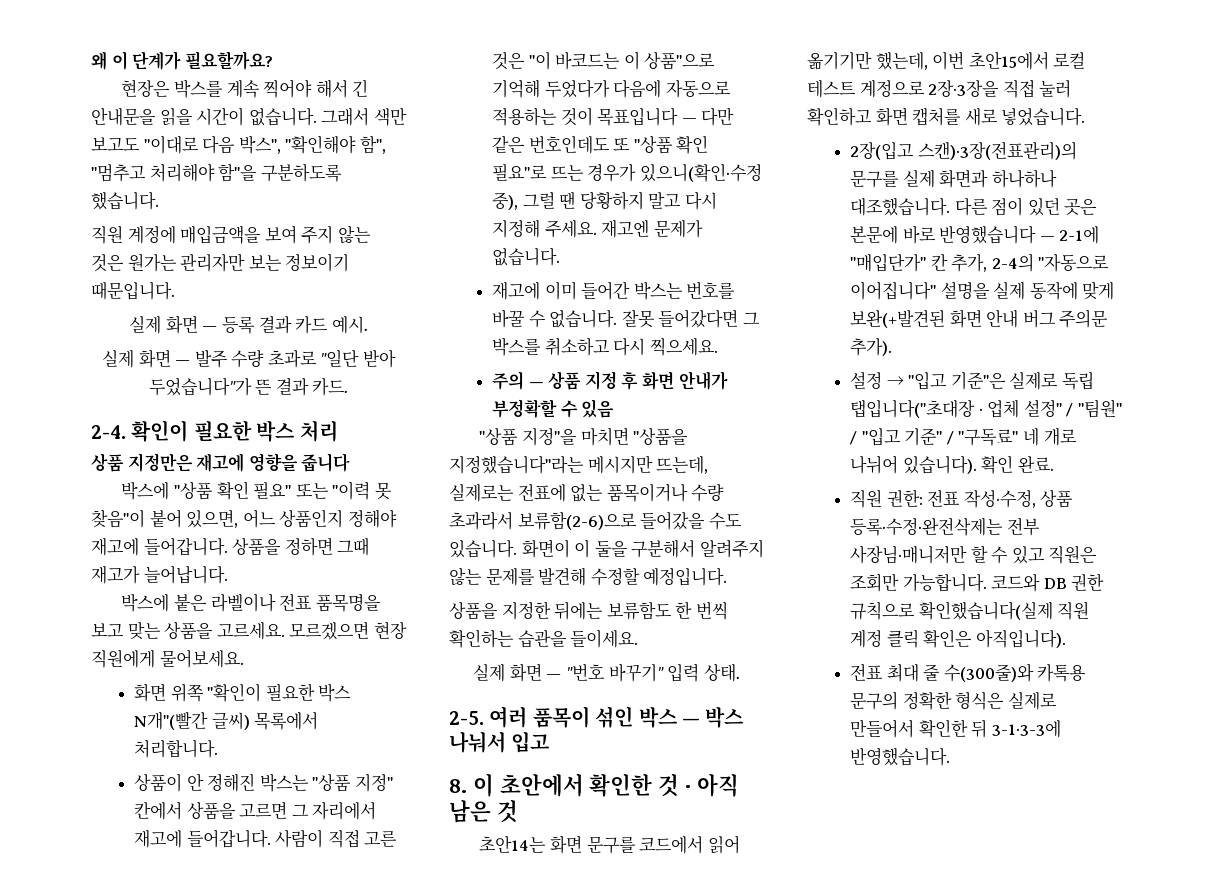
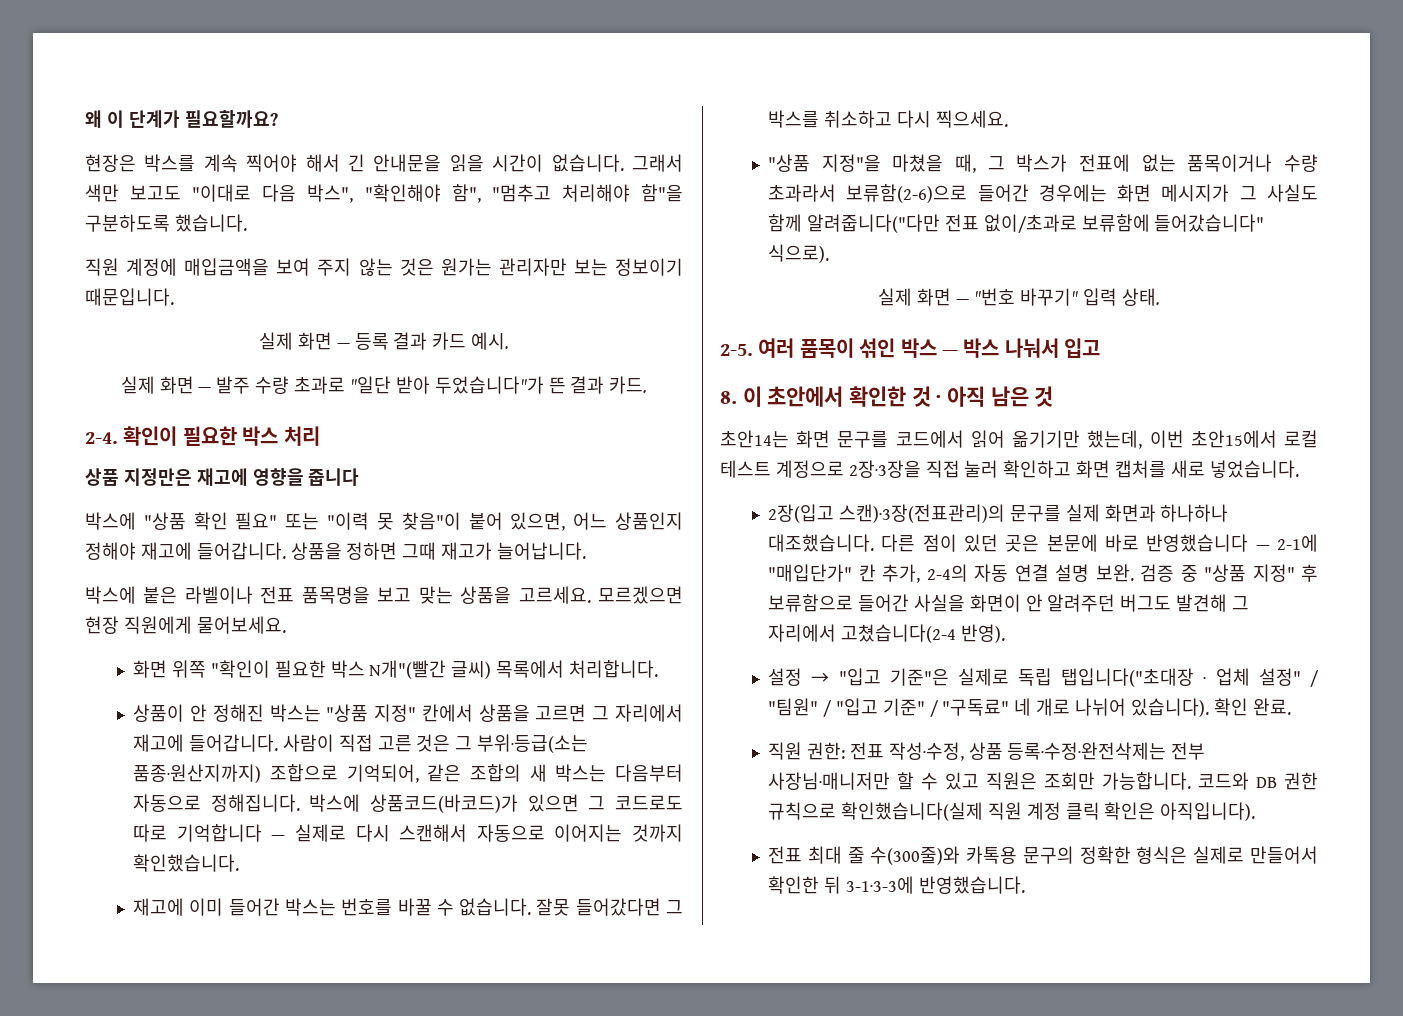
- 사람이 직접 고른 것은 "이 바코드는 이 상품"으로 기억해 두었다가 다음에 자동으로 적용하는 것이 목표입니다 — 다만 같은 번호인데도 또 "상품 확인 필요"로 뜨는 경우가 있으니(확인·수정 중), 그럴 땐 당황하지 말고 다시 지정해 주세요. 재고엔 문제가 없습니다.
+ 사람이 직접 고른 것은 그 부위·등급(소는 품종·원산지까지) 조합으로 기억되어, 같은 조합의 새 박스는 다음부터 자동으로 정해집니다. 박스에 상품코드(바코드)가 있으면 그 코드로도 따로 기억합니다 — 실제로 다시 스캔해서 자동으로 이어지는 것까지 확인했습니다.
- 주의 — 상품 지정 후 화면 안내가 부정확할 수 있음
- "상품 지정"을 마치면 "상품을 지정했습니다"라는 메시지만 뜨는데, 실제로는 전표에 없는 품목이거나 수량 초과라서 보류함(2-6)으로 들어갔을 수도 있습니다. 화면이 이 둘을 구분해서 알려주지 않는 문제를 발견해 수정할 예정입니다.
- 상품을 지정한 뒤에는 보류함도 한 번씩 확인하는 습관을 들이세요.
+ "상품 지정"을 마쳤을 때, 그 박스가 전표에 없는 품목이거나 수량 초과라서 보류함(2-6)으로 들어간 경우에는 화면 메시지가 그 사실도 함께 알려줍니다("다만 전표 없이/초과로 보류함에 들어갔습니다" 식으로).
- 다른 점이 있던 곳은 본문에 바로 반영했습니다 — 2-1에 "매입단가" 칸 추가, 2-4의 "자동으로 이어집니다" 설명을 실제 동작에 맞게 보완(+발견된 화면 안내 버그 주의문 추가).
+ 다른 점이 있던 곳은 본문에 바로 반영했습니다 — 2-1에 "매입단가" 칸 추가, 2-4의 자동 연결 설명 보완. 검증 중 "상품 지정" 후 보류함으로 들어간 사실을 화면이 안 알려주던 버그도 발견해 그 자리에서 고쳤습니다(2-4 반영).

